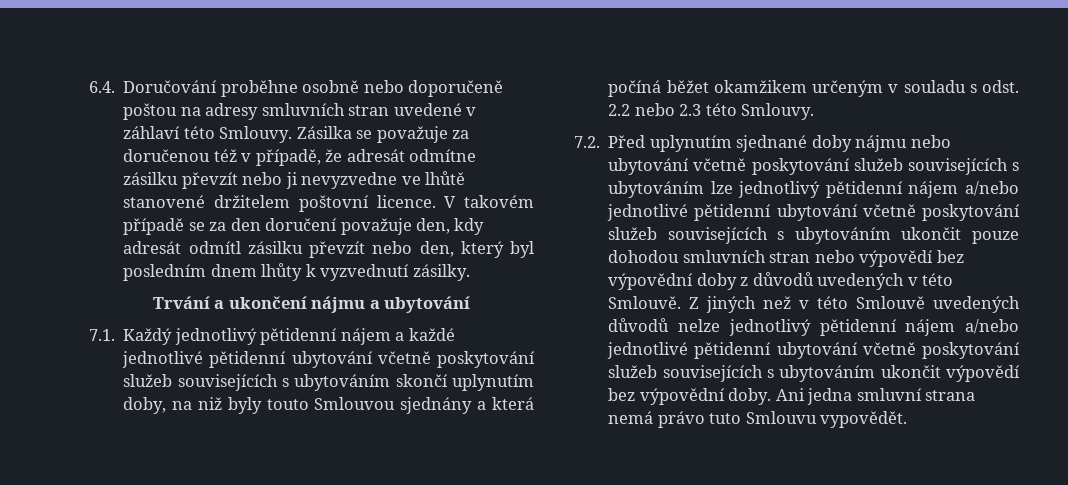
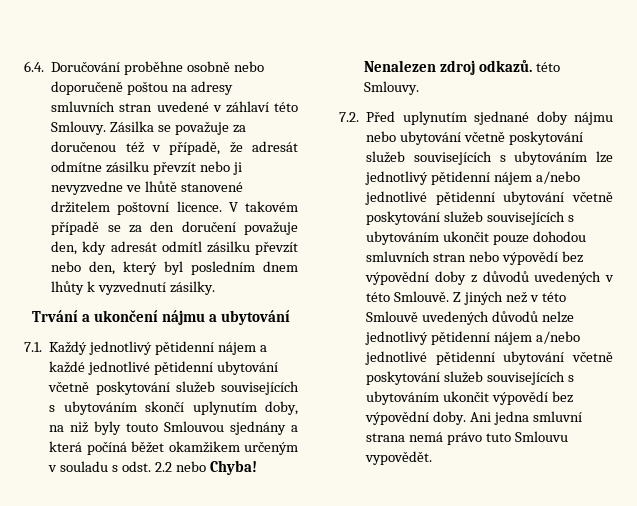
- 7.1. Každý jednotlivý pětidenní nájem a každé jednotlivé pětidenní ubytování včetně poskytování služeb souvisejících s ubytováním skončí uplynutím doby, na niž byly touto Smlouvou sjednány a která počíná běžet okamžikem určeným v souladu s odst. 2.2 nebo 2.3 této Smlouvy.
+ 7.1. Každý jednotlivý pětidenní nájem a každé jednotlivé pětidenní ubytování včetně poskytování služeb souvisejících s ubytováním skončí uplynutím doby, na niž byly touto Smlouvou sjednány a která počíná běžet okamžikem určeným v souladu s odst. 2.2 nebo Chyba! Nenalezen zdroj odkazů. této Smlouvy.

